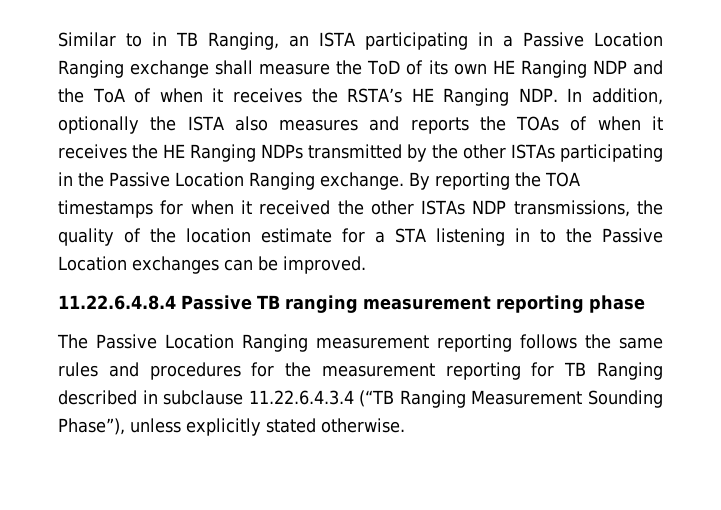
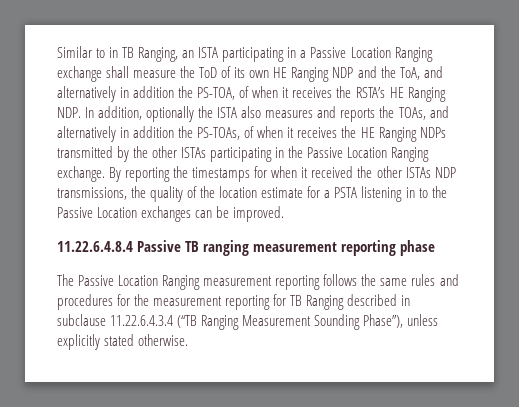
- Similar to in TB Ranging, an ISTA participating in a Passive Location Ranging exchange shall measure the ToD of its own HE Ranging NDP and the ToA of when it receives the RSTA’s HE Ranging NDP. In addition, optionally the ISTA also measures and reports the TOAs of when it receives the HE Ranging NDPs transmitted by the other ISTAs participating in the Passive Location Ranging exchange.
+ Similar to in TB Ranging, an ISTA participating in a Passive Location Ranging exchange shall measure the ToD of its own HE Ranging NDP and the ToA, and alternatively in addition the PS-TOA, of when it receives the RSTA’s HE Ranging NDP. In addition, optionally the ISTA also measures and reports the TOAs, and alternatively in addition the PS-TOAs, of when it receives the HE Ranging NDPs transmitted by the other ISTAs participating in the Passive Location Ranging exchange.
- By reporting the TOA timestamps for when it received the other ISTAs NDP transmissions, the quality of the location estimate for a STA listening in to the Passive Location exchanges can be improved.
+ By reporting the timestamps for when it received the other ISTAs NDP transmissions, the quality of the location estimate for a PSTA listening in to the Passive Location exchanges can be improved.

